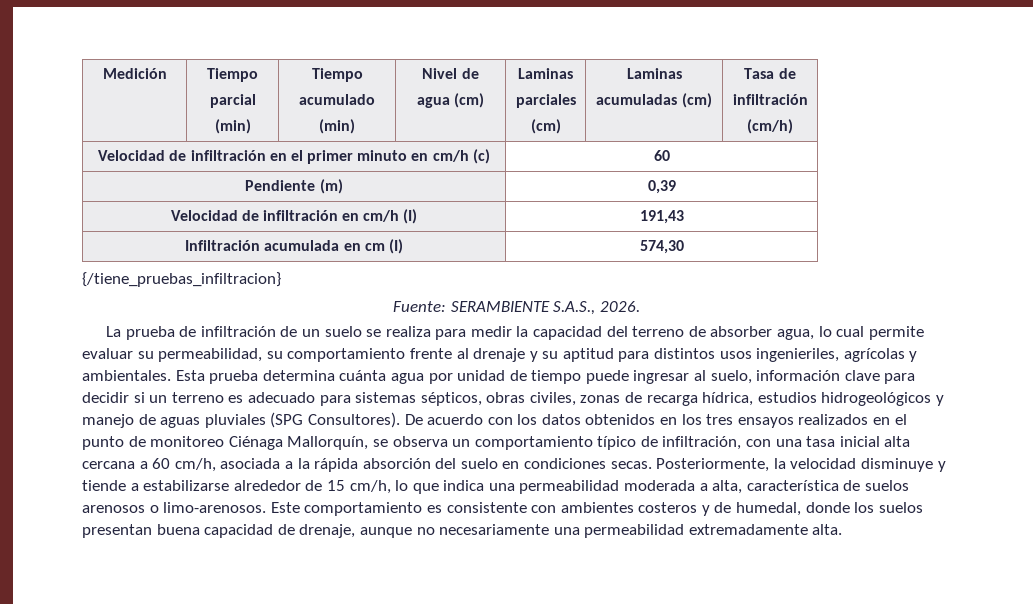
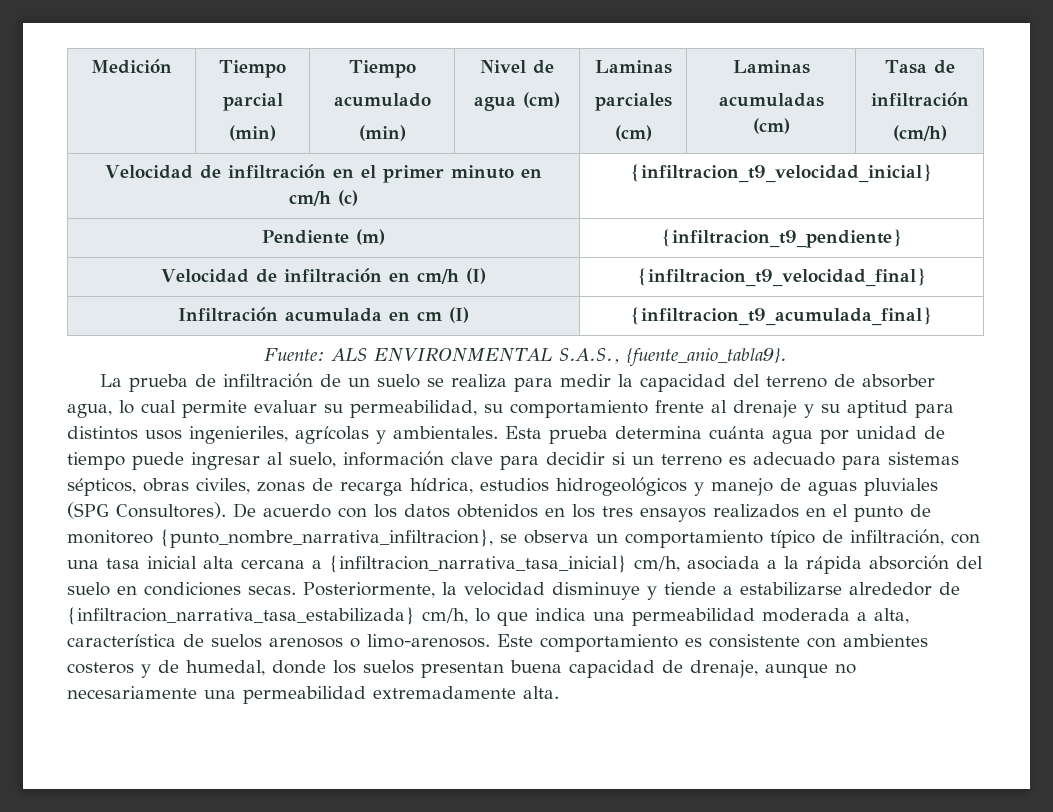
- Velocidad de infiltración en el primer minuto en cm/h (c) | 60
+ Velocidad de infiltración en el primer minuto en cm/h (c) | {infiltracion_t9_velocidad_inicial}
- Pendiente (m) | 0,39
+ Pendiente (m) | {infiltracion_t9_pendiente}
- Velocidad de infiltración en cm/h (I) | 191,43
+ Velocidad de infiltración en cm/h (I) | {infiltracion_t9_velocidad_final}
- Infiltración acumulada en cm (I) | 574,30
- {/tiene_pruebas_infiltracion}
+ Infiltración acumulada en cm (I) | {infiltracion_t9_acumulada_final}
- Fuente: SERAMBIENTE S.A.S., 2026.
+ Fuente: ALS ENVIRONMENTAL S.A.S., {fuente_anio_tabla9}.
- De acuerdo con los datos obtenidos en los tres ensayos realizados en el punto de monitoreo Ciénaga Mallorquín, se observa un comportamiento típico de infiltración, con una tasa inicial alta cercana a 60 cm/h, asociada a la rápida absorción del suelo en condiciones secas.
+ De acuerdo con los datos obtenidos en los tres ensayos realizados en el punto de monitoreo {punto_nombre_narrativa_infiltracion}, se observa un comportamiento típico de infiltración, con una tasa inicial alta cercana a {infiltracion_narrativa_tasa_inicial} cm/h, asociada a la rápida absorción del suelo en condiciones secas.
- Posteriormente, la velocidad disminuye y tiende a estabilizarse alrededor de 15 cm/h, lo que indica una permeabilidad moderada a alta, característica de suelos arenosos o limo-arenosos.
+ Posteriormente, la velocidad disminuye y tiende a estabilizarse alrededor de {infiltracion_narrativa_tasa_estabilizada} cm/h, lo que indica una permeabilidad moderada a alta, característica de suelos arenosos o limo-arenosos.

